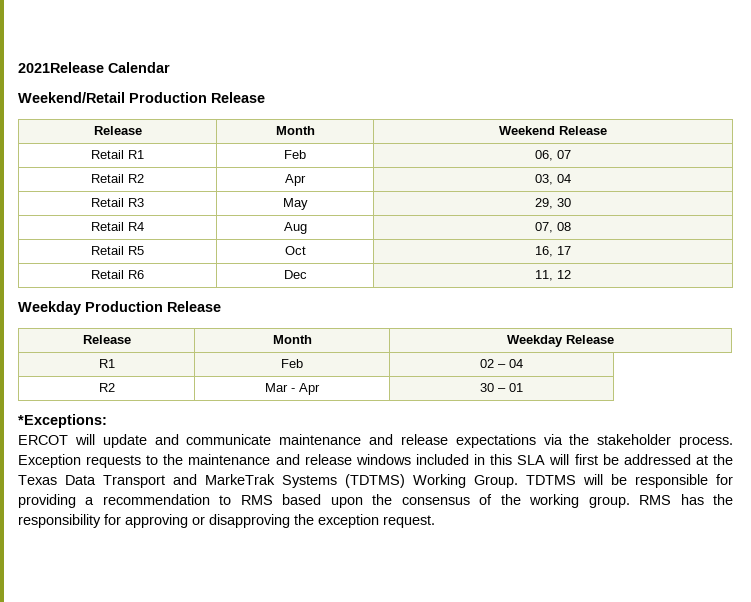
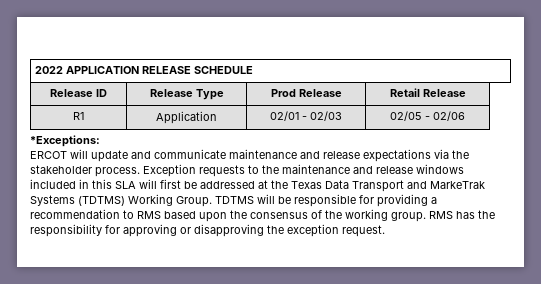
- 2021Release Calendar
- Weekend/Retail Production Release
- Release | Month | Weekend Release
- Retail R1 | Feb | 06, 07
- Retail R2 | Apr | 03, 04
- Retail R3 | May | 29, 30
- Retail R4 | Aug | 07, 08
- Retail R5 | Oct | 16, 17
- Retail R6 | Dec | 11, 12
- Weekday Production Release
- Release | Month | Weekday Release
+ 2022 APPLICATION RELEASE SCHEDULE
+ Release ID | Release Type | Prod Release | Retail Release
- R1 | Feb | 02 – 04
- R2 | Mar - Apr | 30 – 01
+ R1 | Application | 02/01 - 02/03 | 02/05 - 02/06

